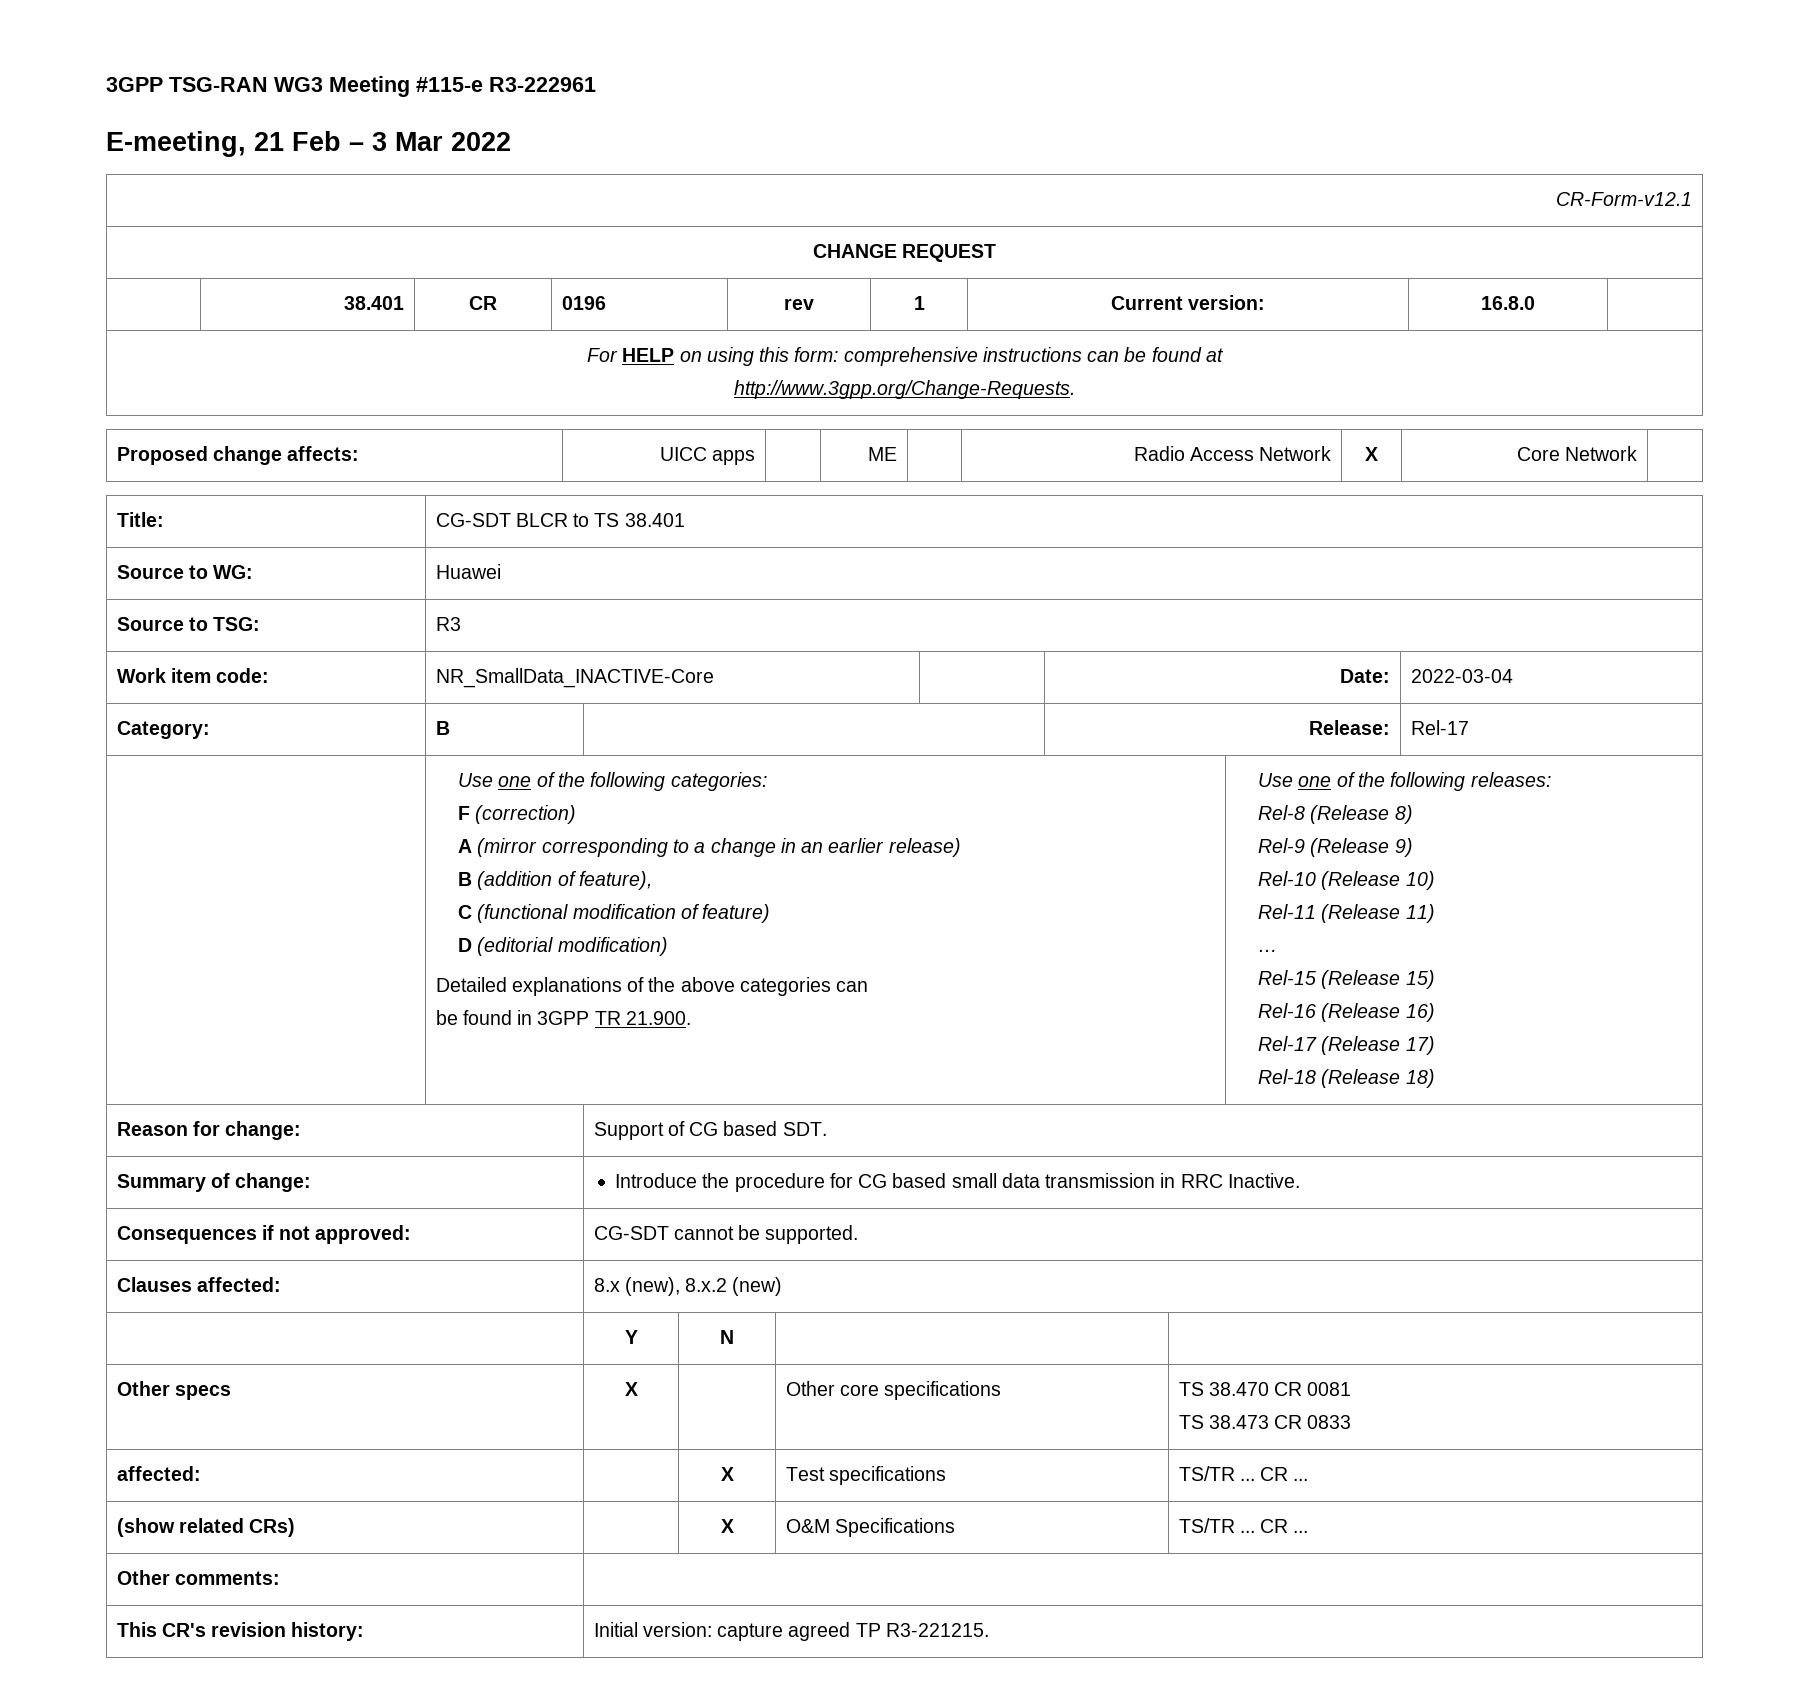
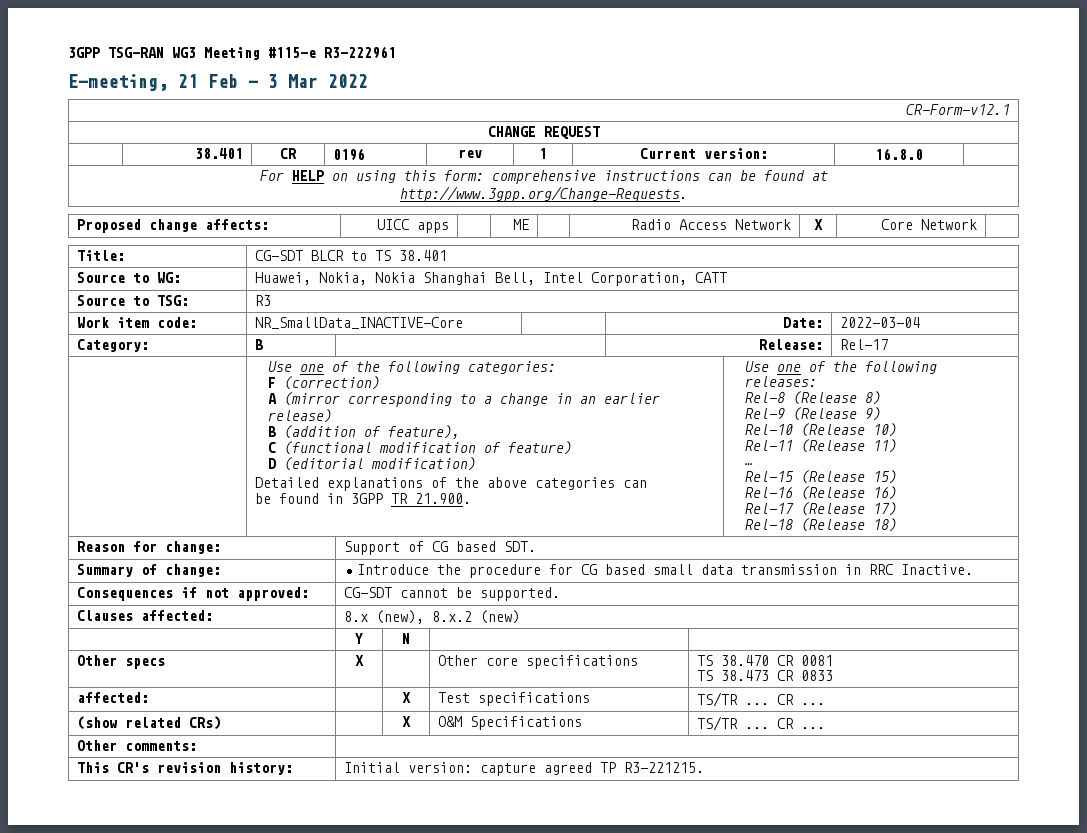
- Source to WG: | Huawei
+ Source to WG: | Huawei, Nokia, Nokia Shanghai Bell, Intel Corporation, CATT

